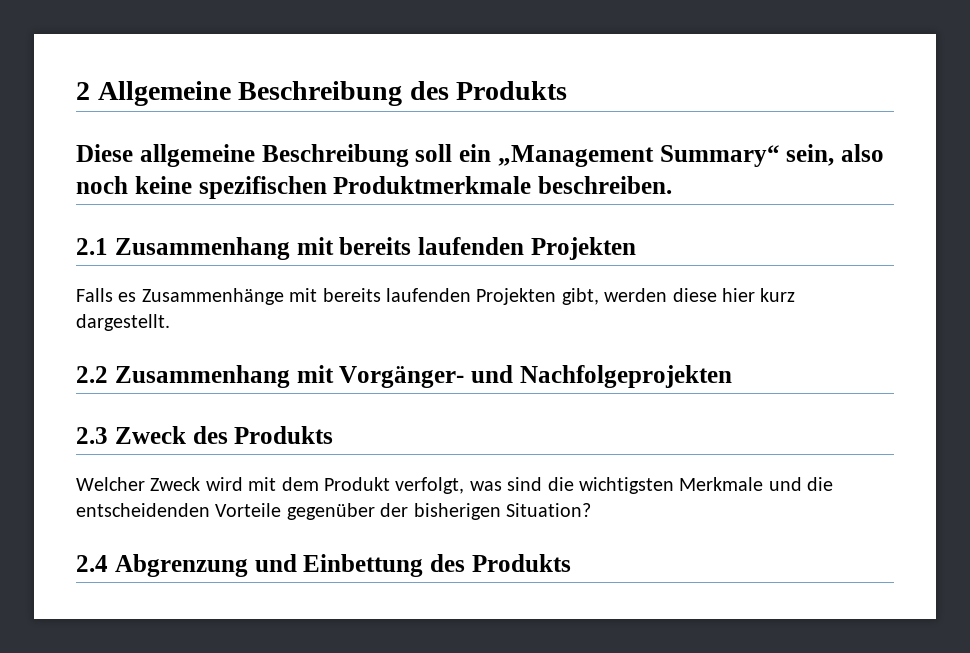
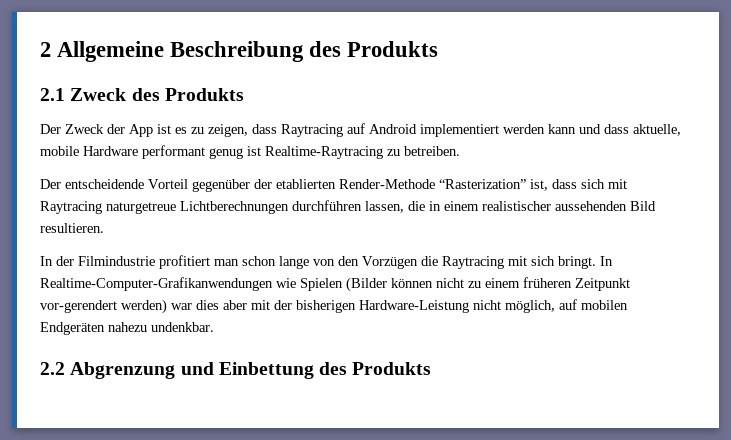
- Diese allgemeine Beschreibung soll ein „Management Summary“ sein, also noch keine spezifischen Produktmerkmale beschreiben.
- 2.1 Zusammenhang mit bereits laufenden Projekten
- Falls es Zusammenhänge mit bereits laufenden Projekten gibt, werden diese hier kurz dargestellt.
- 2.2 Zusammenhang mit Vorgänger- und Nachfolgeprojekten
- 2.3 Zweck des Produkts
- Welcher Zweck wird mit dem Produkt verfolgt, was sind die wichtigsten Merkmale und die entscheidenden Vorteile gegenüber der bisherigen Situation?
- 2.4 Abgrenzung und Einbettung des Produkts
+ 2.1 Zweck des Produkts
+ Der Zweck der App ist es zu zeigen, dass Raytracing auf Android implementiert werden kann und dass aktuelle, mobile Hardware performant genug ist Realtime-Raytracing zu betreiben.
+ Der entscheidende Vorteil gegenüber der etablierten Render-Methode “Rasterization” ist, dass sich mit Raytracing naturgetreue Lichtberechnungen durchführen lassen, die in einem realistischer aussehenden Bild resultieren.
+ In der Filmindustrie profitiert man schon lange von den Vorzügen die Raytracing mit sich bringt. In Realtime-Computer-Grafikanwendungen wie Spielen (Bilder können nicht zu einem früheren Zeitpunkt vor-gerendert werden) war dies aber mit der bisherigen Hardware-Leistung nicht möglich, auf mobilen Endgeräten nahezu undenkbar.
+ 2.2 Abgrenzung und Einbettung des Produkts

